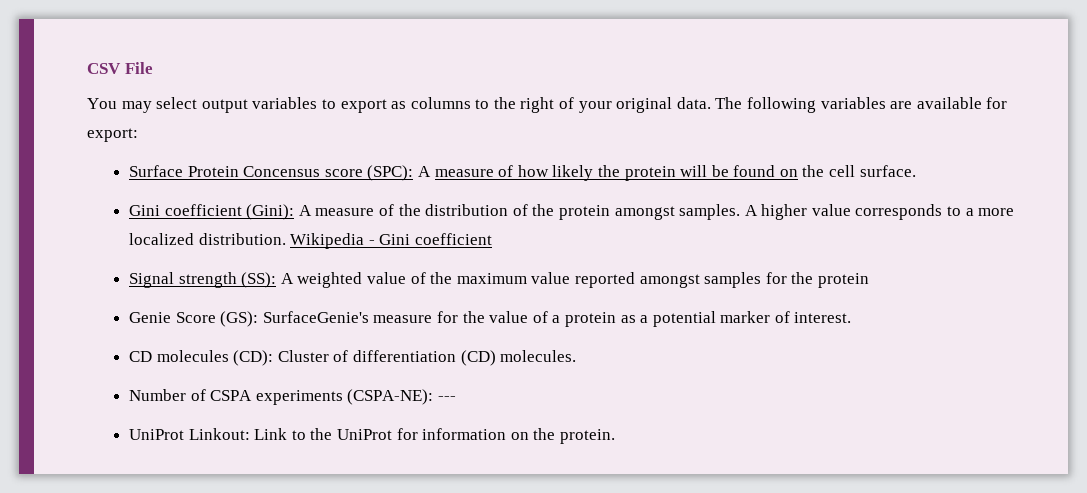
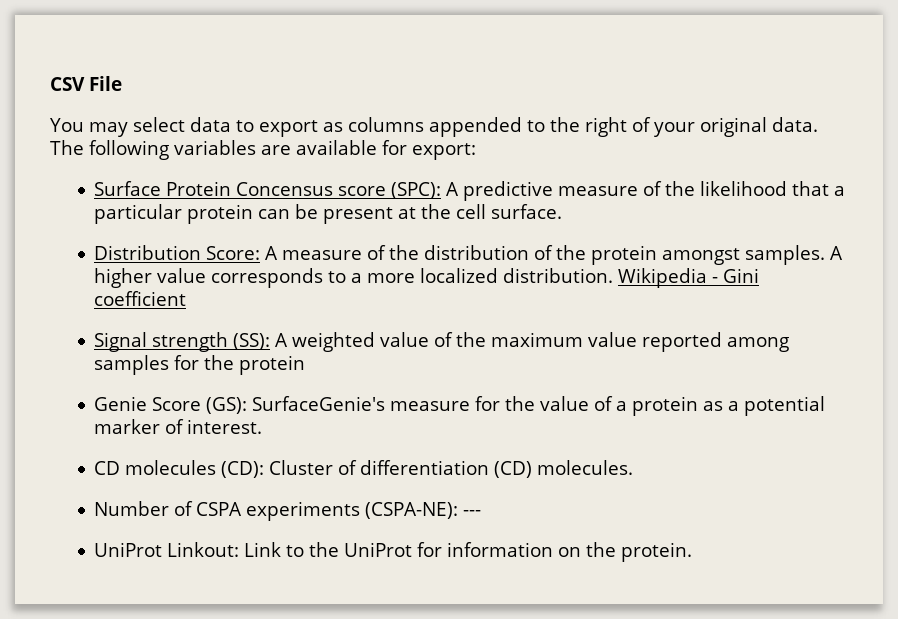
- You may select output variables to export as columns to the right of your original data.
+ You may select data to export as columns appended to the right of your original data.
- Surface Protein Concensus score (SPC): A measure of how likely the protein will be found on the cell surface.
+ Surface Protein Concensus score (SPC): A predictive measure of the likelihood that a particular protein can be present at the cell surface.
- Gini coefficient (Gini): A measure of the distribution of the protein amongst samples.
+ Distribution Score: A measure of the distribution of the protein amongst samples.
- Signal strength (SS): A weighted value of the maximum value reported amongst samples for the protein
+ Signal strength (SS): A weighted value of the maximum value reported among samples for the protein

